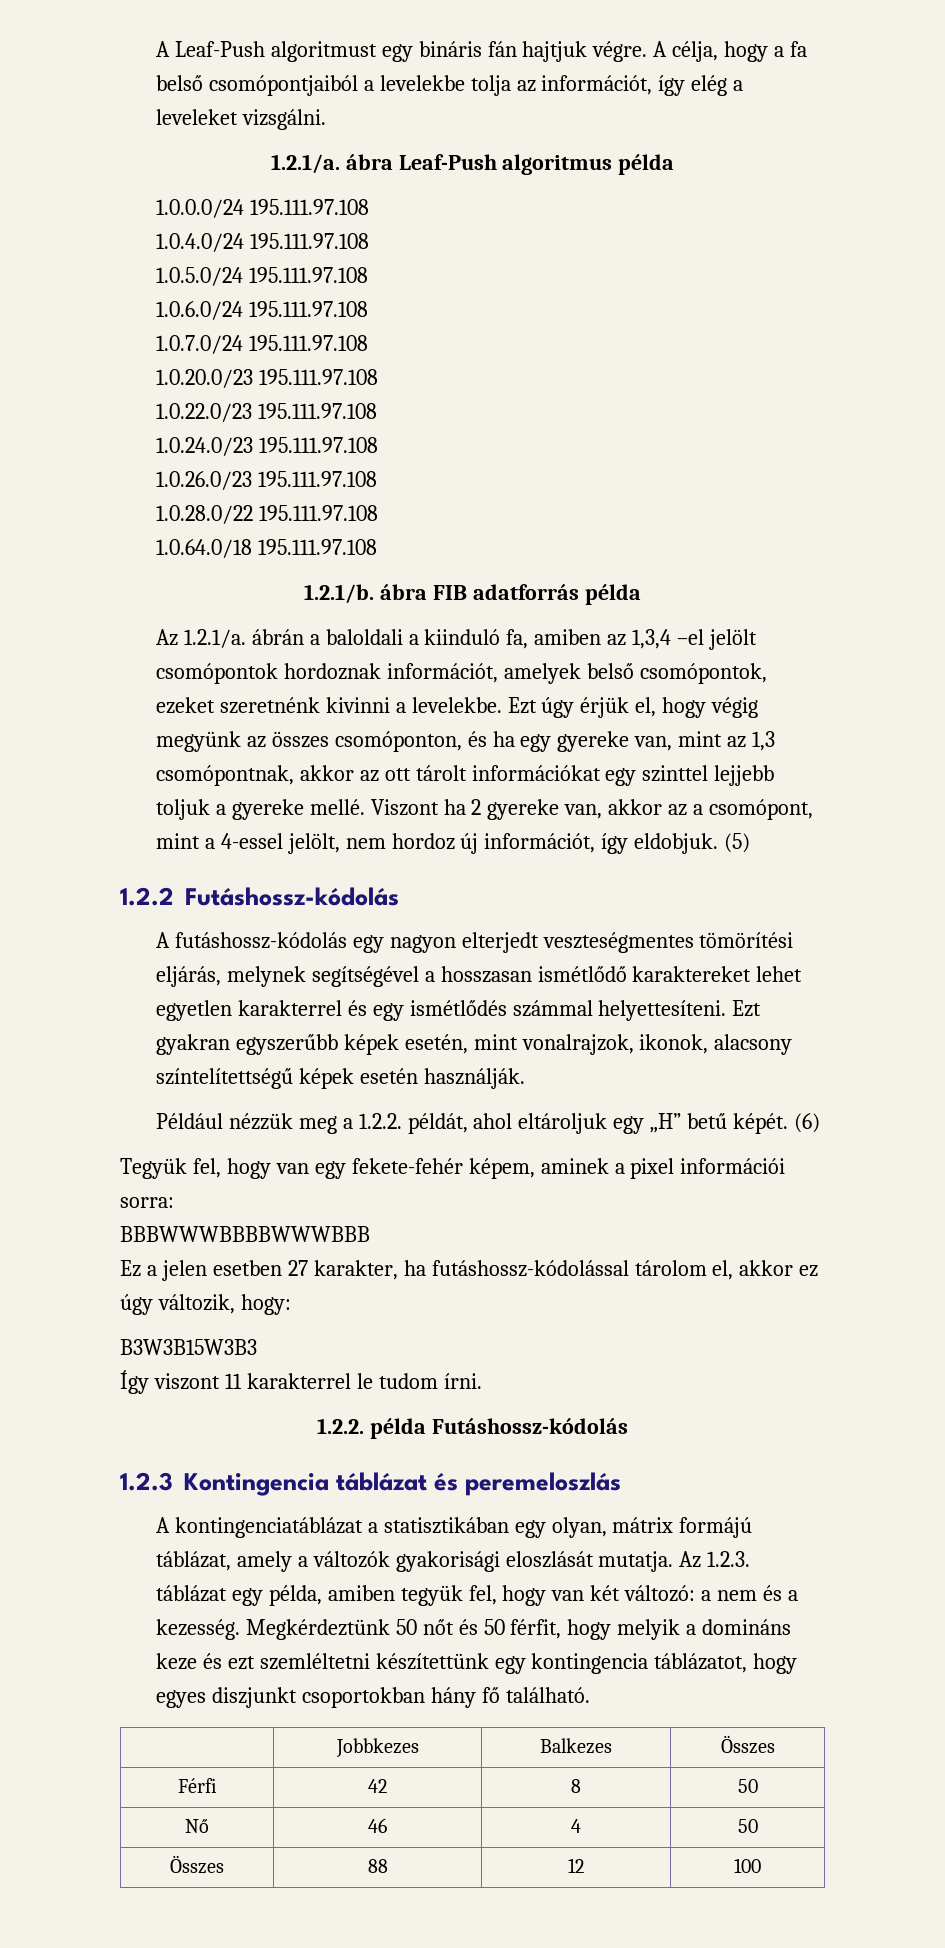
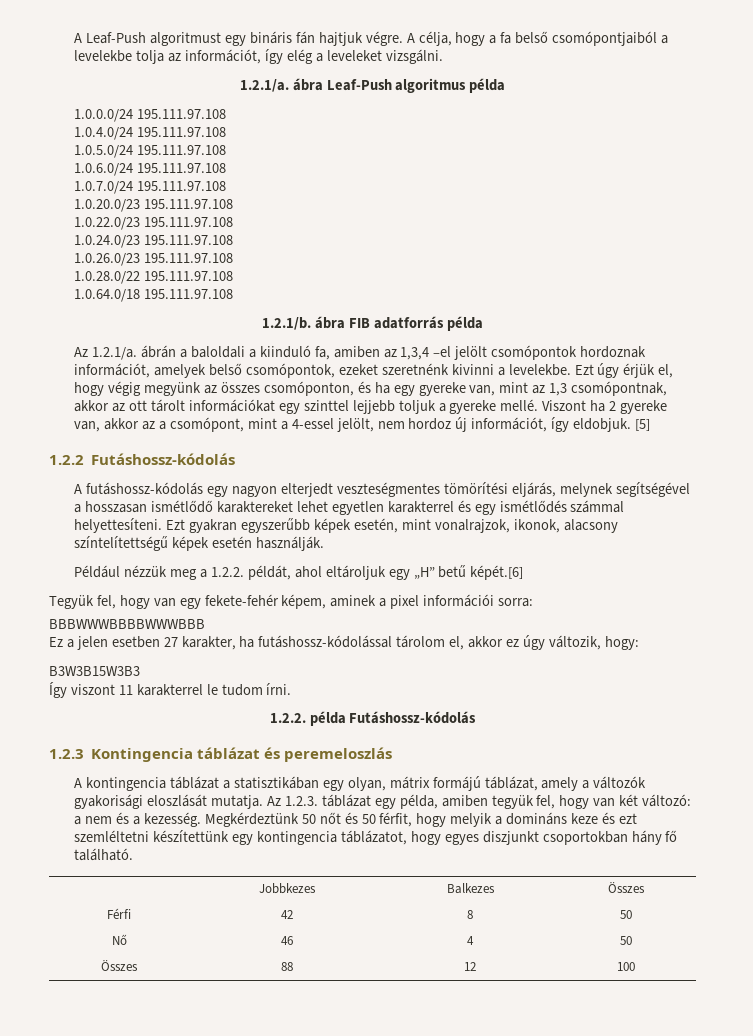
- (5)
+ [5]
- Például nézzük meg a 1.2.2. példát, ahol eltároljuk egy „H” betű képét. (6)
+ Például nézzük meg a 1.2.2. példát, ahol eltároljuk egy „H” betű képét.[6]
- A kontingenciatáblázat a statisztikában egy olyan, mátrix formájú táblázat, amely a változók gyakorisági eloszlását mutatja.
+ A kontingencia táblázat a statisztikában egy olyan, mátrix formájú táblázat, amely a változók gyakorisági eloszlását mutatja.

